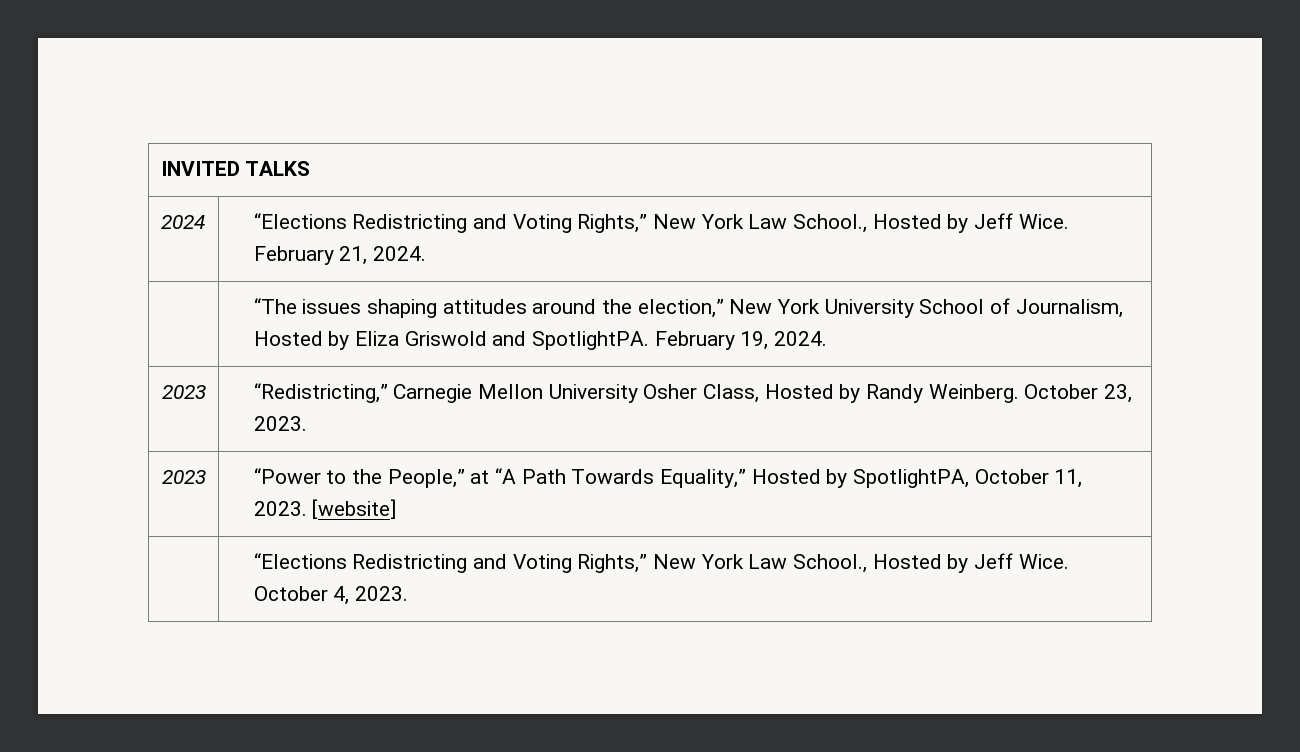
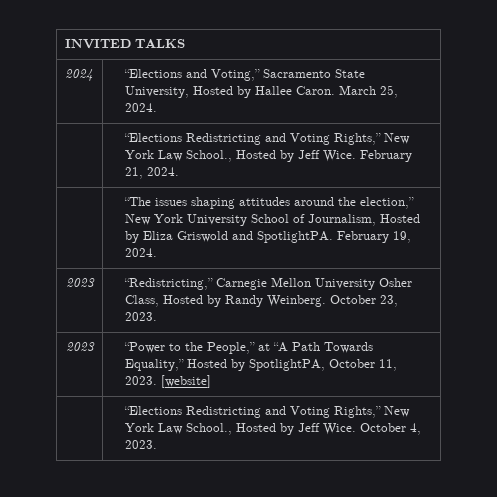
- 2024 | “Elections Redistricting and Voting Rights,” New York Law School., Hosted by Jeff Wice. February 21, 2024.
+ 2024 | “Elections and Voting,” Sacramento State University, Hosted by Hallee Caron. March 25, 2024.
+ | “Elections Redistricting and Voting Rights,” New York Law School., Hosted by Jeff Wice. February 21, 2024.

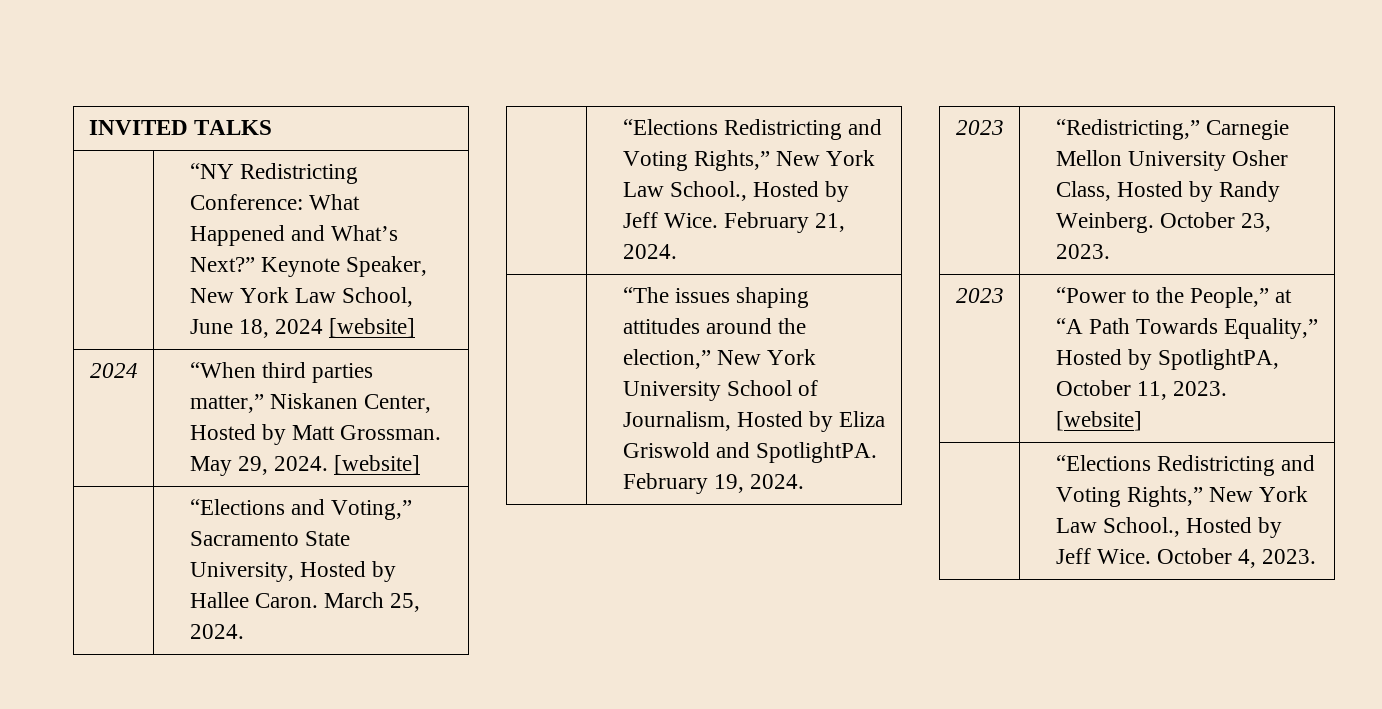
- 2024 | “Elections and Voting,” Sacramento State University, Hosted by Hallee Caron. March 25, 2024.
+ | “NY Redistricting Conference: What Happened and What’s Next?” Keynote Speaker, New York Law School, June 18, 2024 [website]
+ 2024 | “When third parties matter,” Niskanen Center, Hosted by Matt Grossman. May 29, 2024. [website]
+ | “Elections and Voting,” Sacramento State University, Hosted by Hallee Caron. March 25, 2024.

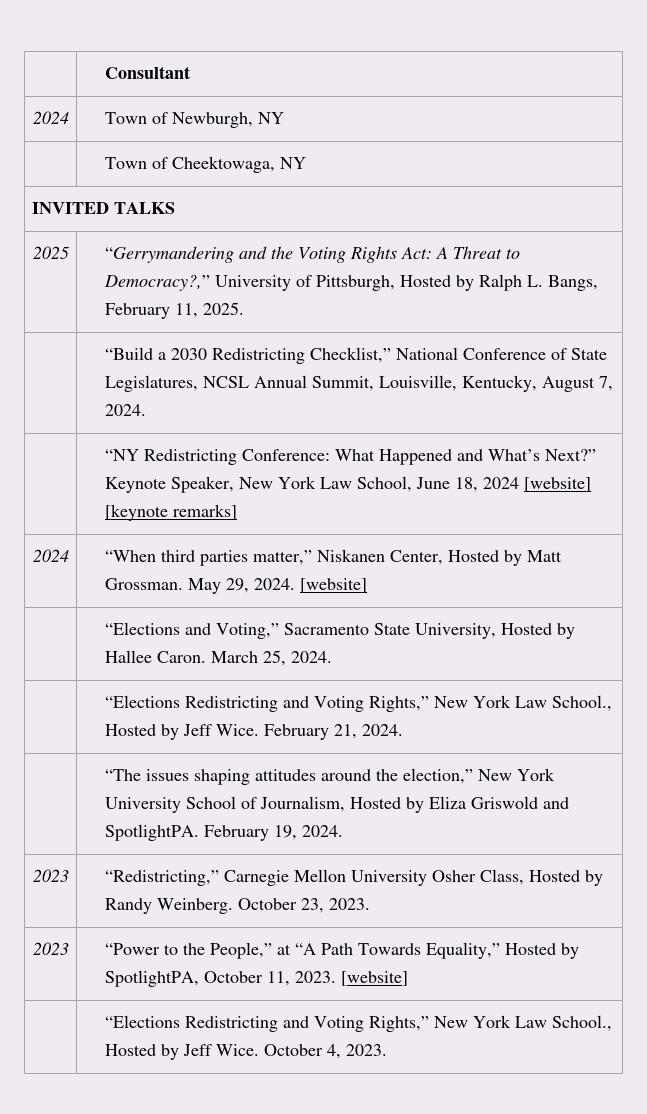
+ | Consultant
+ 2024 | Town of Newburgh, NY
+ | Town of Cheektowaga, NY
  INVITED TALKS
+ 2025 | “Gerrymandering and the Voting Rights Act: A Threat to Democracy?,” University of Pittsburgh, Hosted by Ralph L. Bangs, February 11, 2025.
+ | “Build a 2030 Redistricting Checklist,” National Conference of State Legislatures, NCSL Annual Summit, Louisville, Kentucky, August 7, 2024.
- | “NY Redistricting Conference: What Happened and What’s Next?” Keynote Speaker, New York Law School, June 18, 2024 [website]
+ | “NY Redistricting Conference: What Happened and What’s Next?” Keynote Speaker, New York Law School, June 18, 2024 [website] [keynote remarks]

